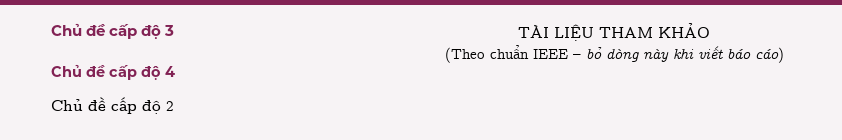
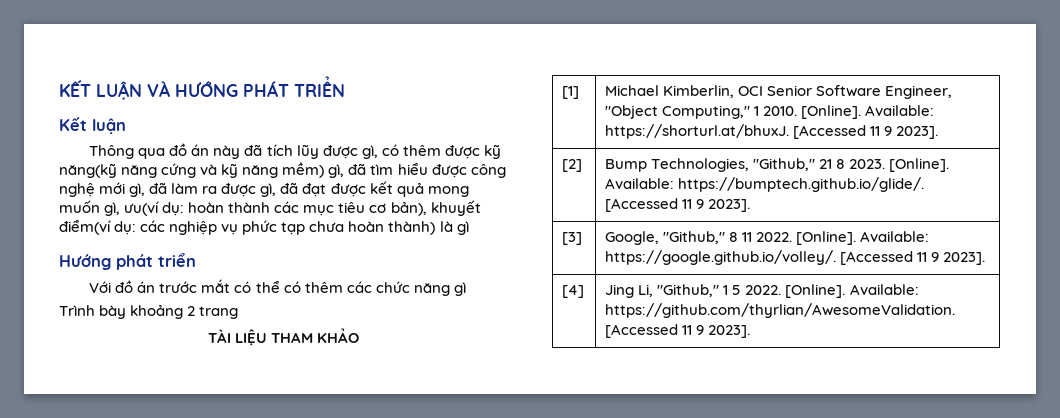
- Chủ đề cấp độ 3
- Chủ đề cấp độ 4
- Chủ đề cấp độ 2
+ KẾT LUẬN VÀ HƯỚNG PHÁT TRIỂN
+ Kết luận
+ Thông qua đồ án này đã tích lũy được gì, có thêm được kỹ năng(kỹ năng cứng và kỹ năng mềm) gì, đã tìm hiểu được công nghệ mới gì, đã làm ra được gì, đã đạt được kết quả mong muốn gì, ưu(ví dụ: hoàn thành các mục tiêu cơ bản), khuyết điểm(ví dụ: các nghiệp vụ phức tạp chưa hoàn thành) là gì
+ Hướng phát triển
+ Với đồ án trước mắt có thể có thêm các chức năng gì
+ Trình bày khoảng 2 trang
- (Theo chuẩn IEEE – bỏ dòng này khi viết báo cáo)
+ [1] | Michael Kimberlin, OCI Senior Software Engineer, "Object Computing," 1 2010. [Online]. Available: https://shorturl.at/bhuxJ. [Accessed 11 9 2023].
+ [2] | Bump Technologies, "Github," 21 8 2023. [Online]. Available: https://bumptech.github.io/glide/. [Accessed 11 9 2023].
+ [3] | Google, "Github," 8 11 2022. [Online]. Available: https://google.github.io/volley/. [Accessed 11 9 2023].
+ [4] | Jing Li, "Github," 1 5 2022. [Online]. Available: https://github.com/thyrlian/AwesomeValidation. [Accessed 11 9 2023].

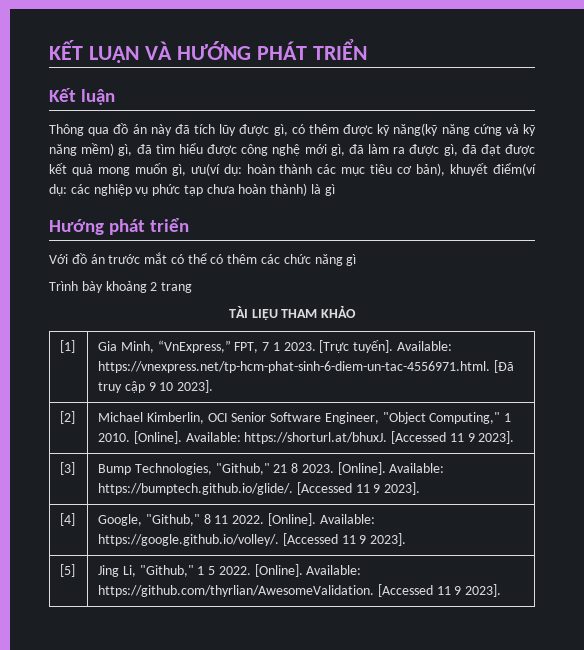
- [1] | Michael Kimberlin, OCI Senior Software Engineer, "Object Computing," 1 2010. [Online]. Available: https://shorturl.at/bhuxJ. [Accessed 11 9 2023].
+ [1] | Gia Minh, “VnExpress,” FPT, 7 1 2023. [Trực tuyến]. Available: https://vnexpress.net/tp-hcm-phat-sinh-6-diem-un-tac-4556971.html. [Đã truy cập 9 10 2023].
+ [2] | Michael Kimberlin, OCI Senior Software Engineer, "Object Computing," 1 2010. [Online]. Available: https://shorturl.at/bhuxJ. [Accessed 11 9 2023].
- [2] | Bump Technologies, "Github," 21 8 2023. [Online]. Available: https://bumptech.github.io/glide/. [Accessed 11 9 2023].
+ [3] | Bump Technologies, "Github," 21 8 2023. [Online]. Available: https://bumptech.github.io/glide/. [Accessed 11 9 2023].
- [3] | Google, "Github," 8 11 2022. [Online]. Available: https://google.github.io/volley/. [Accessed 11 9 2023].
+ [4] | Google, "Github," 8 11 2022. [Online]. Available: https://google.github.io/volley/. [Accessed 11 9 2023].
- [4] | Jing Li, "Github," 1 5 2022. [Online]. Available: https://github.com/thyrlian/AwesomeValidation. [Accessed 11 9 2023].
+ [5] | Jing Li, "Github," 1 5 2022. [Online]. Available: https://github.com/thyrlian/AwesomeValidation. [Accessed 11 9 2023].

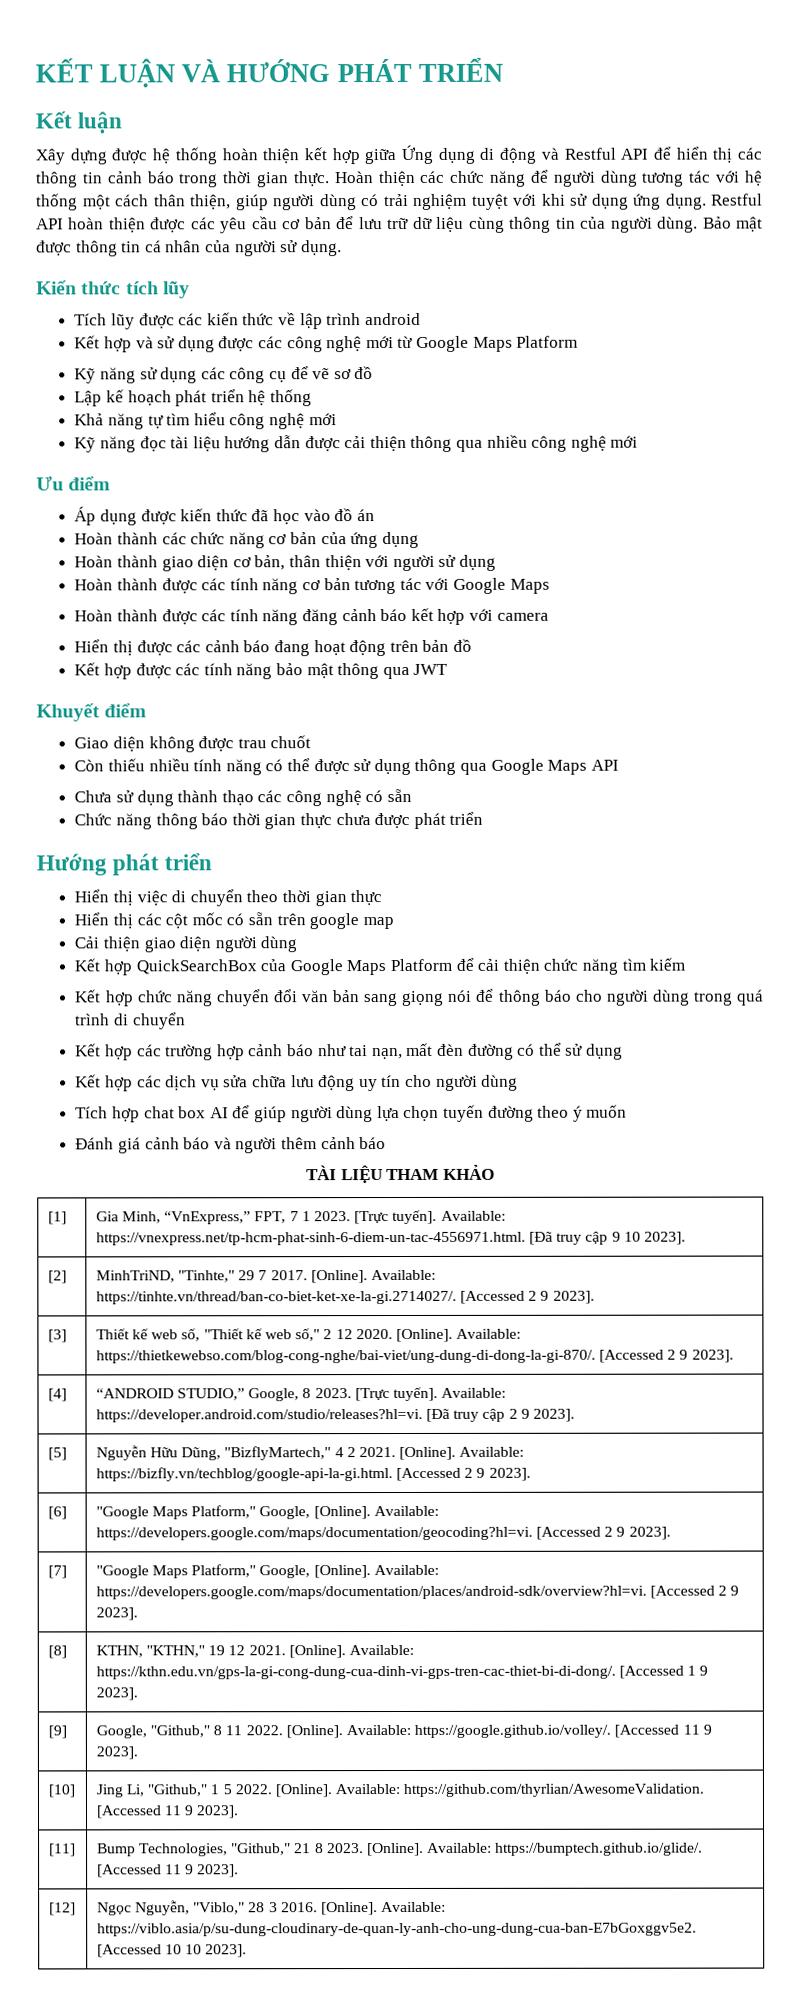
- Thông qua đồ án này đã tích lũy được gì, có thêm được kỹ năng(kỹ năng cứng và kỹ năng mềm) gì, đã tìm hiểu được công nghệ mới gì, đã làm ra được gì, đã đạt được kết quả mong muốn gì, ưu(ví dụ: hoàn thành các mục tiêu cơ bản), khuyết điểm(ví dụ: các nghiệp vụ phức tạp chưa hoàn thành) là gì
+ Xây dựng được hệ thống hoàn thiện kết hợp giữa Ứng dụng di động và Restful API để hiển thị các thông tin cảnh báo trong thời gian thực. Hoàn thiện các chức năng để người dùng tương tác với hệ thống một cách thân thiện, giúp người dùng có trải nghiệm tuyệt với khi sử dụng ứng dụng. Restful API hoàn thiện được các yêu cầu cơ bản để lưu trữ dữ liệu cùng thông tin của người dùng. Bảo mật được thông tin cá nhân của người sử dụng.
+ Kiến thức tích lũy
+ Tích lũy được các kiến thức về lập trình android
+ Kết hợp và sử dụng được các công nghệ mới từ Google Maps Platform
+ Kỹ năng sử dụng các công cụ để vẽ sơ đồ
+ Lập kế hoạch phát triển hệ thống
+ Khả năng tự tìm hiểu công nghệ mới
+ Kỹ năng đọc tài liệu hướng dẫn được cải thiện thông qua nhiều công nghệ mới
+ Ưu điểm
+ Áp dụng được kiến thức đã học vào đồ án
+ Hoàn thành các chức năng cơ bản của ứng dụng
+ Hoàn thành giao diện cơ bản, thân thiện với người sử dụng
+ Hoàn thành được các tính năng cơ bản tương tác với Google Maps
+ Hoàn thành được các tính năng đăng cảnh báo kết hợp với camera
+ Hiển thị được các cảnh báo đang hoạt động trên bản đồ
+ Kết hợp được các tính năng bảo mật thông qua JWT
+ Khuyết điểm
+ Giao diện không được trau chuốt
+ Còn thiếu nhiều tính năng có thể được sử dụng thông qua Google Maps API
+ Chưa sử dụng thành thạo các công nghệ có sẵn
+ Chức năng thông báo thời gian thực chưa được phát triển
  Hướng phát triển
- Với đồ án trước mắt có thể có thêm các chức năng gì
- Trình bày khoảng 2 trang
+ Hiển thị việc di chuyển theo thời gian thực
+ Hiển thị các cột mốc có sẵn trên google map
+ Cải thiện giao diện người dùng
+ Kết hợp QuickSearchBox của Google Maps Platform để cải thiện chức năng tìm kiếm
+ Kết hợp chức năng chuyển đổi văn bản sang giọng nói để thông báo cho người dùng trong quá trình di chuyển
+ Kết hợp các trường hợp cảnh báo như tai nạn, mất đèn đường có thể sử dụng
+ Kết hợp các dịch vụ sửa chữa lưu động uy tín cho người dùng
+ Tích hợp chat box AI để giúp người dùng lựa chọn tuyến đường theo ý muốn
+ Đánh giá cảnh báo và người thêm cảnh báo
- [2] | Michael Kimberlin, OCI Senior Software Engineer, "Object Computing," 1 2010. [Online]. Available: https://shorturl.at/bhuxJ. [Accessed 11 9 2023].
- [3] | Bump Technologies, "Github," 21 8 2023. [Online]. Available: https://bumptech.github.io/glide/. [Accessed 11 9 2023].
+ [2] | MinhTriND, "Tinhte," 29 7 2017. [Online]. Available: https://tinhte.vn/thread/ban-co-biet-ket-xe-la-gi.2714027/. [Accessed 2 9 2023].
+ [3] | Thiết kế web số, "Thiết kế web số," 2 12 2020. [Online]. Available: https://thietkewebso.com/blog-cong-nghe/bai-viet/ung-dung-di-dong-la-gi-870/. [Accessed 2 9 2023].
+ [4] | “ANDROID STUDIO,” Google, 8 2023. [Trực tuyến]. Available: https://developer.android.com/studio/releases?hl=vi. [Đã truy cập 2 9 2023].
+ [5] | Nguyễn Hữu Dũng, "BizflyMartech," 4 2 2021. [Online]. Available: https://bizfly.vn/techblog/google-api-la-gi.html. [Accessed 2 9 2023].
+ [6] | "Google Maps Platform," Google, [Online]. Available: https://developers.google.com/maps/documentation/geocoding?hl=vi. [Accessed 2 9 2023].
+ [7] | "Google Maps Platform," Google, [Online]. Available: https://developers.google.com/maps/documentation/places/android-sdk/overview?hl=vi. [Accessed 2 9 2023].
+ [8] | KTHN, "KTHN," 19 12 2021. [Online]. Available: https://kthn.edu.vn/gps-la-gi-cong-dung-cua-dinh-vi-gps-tren-cac-thiet-bi-di-dong/. [Accessed 1 9 2023].
+ [9] | Google, "Github," 8 11 2022. [Online]. Available: https://google.github.io/volley/. [Accessed 11 9 2023].
+ [10] | Jing Li, "Github," 1 5 2022. [Online]. Available: https://github.com/thyrlian/AwesomeValidation. [Accessed 11 9 2023].
+ [11] | Bump Technologies, "Github," 21 8 2023. [Online]. Available: https://bumptech.github.io/glide/. [Accessed 11 9 2023].
- [4] | Google, "Github," 8 11 2022. [Online]. Available: https://google.github.io/volley/. [Accessed 11 9 2023].
- [5] | Jing Li, "Github," 1 5 2022. [Online]. Available: https://github.com/thyrlian/AwesomeValidation. [Accessed 11 9 2023].
+ [12] | Ngọc Nguyễn, "Viblo," 28 3 2016. [Online]. Available: https://viblo.asia/p/su-dung-cloudinary-de-quan-ly-anh-cho-ung-dung-cua-ban-E7bGoxggv5e2. [Accessed 10 10 2023].

